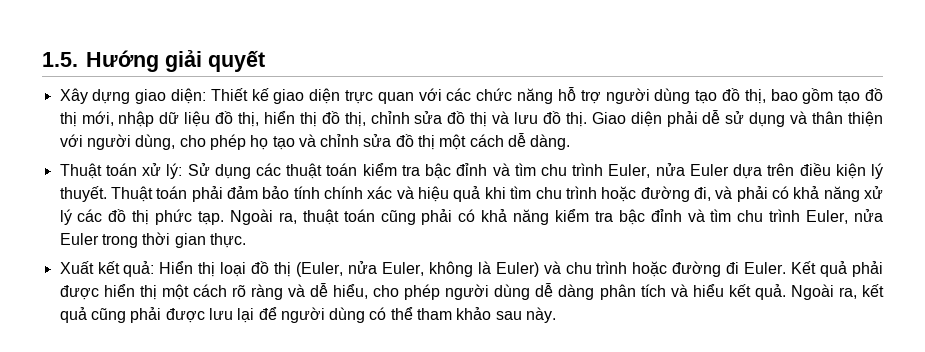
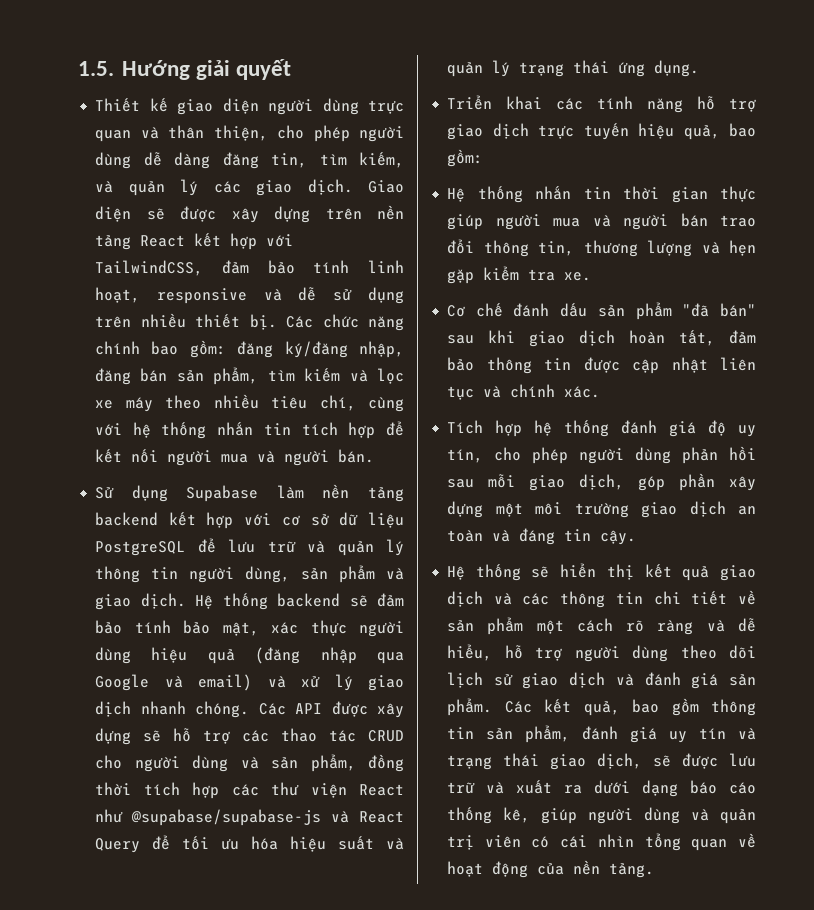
- Xây dựng giao diện: Thiết kế giao diện trực quan với các chức năng hỗ trợ người dùng tạo đồ thị, bao gồm tạo đồ thị mới, nhập dữ liệu đồ thị, hiển thị đồ thị, chỉnh sửa đồ thị và lưu đồ thị. Giao diện phải dễ sử dụng và thân thiện với người dùng, cho phép họ tạo và chỉnh sửa đồ thị một cách dễ dàng.
- Thuật toán xử lý: Sử dụng các thuật toán kiểm tra bậc đỉnh và tìm chu trình Euler, nửa Euler dựa trên điều kiện lý thuyết. Thuật toán phải đảm bảo tính chính xác và hiệu quả khi tìm chu trình hoặc đường đi, và phải có khả năng xử lý các đồ thị phức tạp. Ngoài ra, thuật toán cũng phải có khả năng kiểm tra bậc đỉnh và tìm chu trình Euler, nửa Euler trong thời gian thực.
- Xuất kết quả: Hiển thị loại đồ thị (Euler, nửa Euler, không là Euler) và chu trình hoặc đường đi Euler. Kết quả phải được hiển thị một cách rõ ràng và dễ hiểu, cho phép người dùng dễ dàng phân tích và hiểu kết quả. Ngoài ra, kết quả cũng phải được lưu lại để người dùng có thể tham khảo sau này.
+ Thiết kế giao diện người dùng trực quan và thân thiện, cho phép người dùng dễ dàng đăng tin, tìm kiếm, và quản lý các giao dịch. Giao diện sẽ được xây dựng trên nền tảng React kết hợp với TailwindCSS, đảm bảo tính linh hoạt, responsive và dễ sử dụng trên nhiều thiết bị. Các chức năng chính bao gồm: đăng ký/đăng nhập, đăng bán sản phẩm, tìm kiếm và lọc xe máy theo nhiều tiêu chí, cùng với hệ thống nhắn tin tích hợp để kết nối người mua và người bán.
+ Sử dụng Supabase làm nền tảng backend kết hợp với cơ sở dữ liệu PostgreSQL để lưu trữ và quản lý thông tin người dùng, sản phẩm và giao dịch. Hệ thống backend sẽ đảm bảo tính bảo mật, xác thực người dùng hiệu quả (đăng nhập qua Google và email) và xử lý giao dịch nhanh chóng. Các API được xây dựng sẽ hỗ trợ các thao tác CRUD cho người dùng và sản phẩm, đồng thời tích hợp các thư viện React như @supabase/supabase-js và React Query để tối ưu hóa hiệu suất và quản lý trạng thái ứng dụng.
+ Triển khai các tính năng hỗ trợ giao dịch trực tuyến hiệu quả, bao gồm:
+ Hệ thống nhắn tin thời gian thực giúp người mua và người bán trao đổi thông tin, thương lượng và hẹn gặp kiểm tra xe.
+ Cơ chế đánh dấu sản phẩm "đã bán" sau khi giao dịch hoàn tất, đảm bảo thông tin được cập nhật liên tục và chính xác.
+ Tích hợp hệ thống đánh giá độ uy tín, cho phép người dùng phản hồi sau mỗi giao dịch, góp phần xây dựng một môi trường giao dịch an toàn và đáng tin cậy.
+ Hệ thống sẽ hiển thị kết quả giao dịch và các thông tin chi tiết về sản phẩm một cách rõ ràng và dễ hiểu, hỗ trợ người dùng theo dõi lịch sử giao dịch và đánh giá sản phẩm. Các kết quả, bao gồm thông tin sản phẩm, đánh giá uy tín và trạng thái giao dịch, sẽ được lưu trữ và xuất ra dưới dạng báo cáo thống kê, giúp người dùng và quản trị viên có cái nhìn tổng quan về hoạt động của nền tảng.

